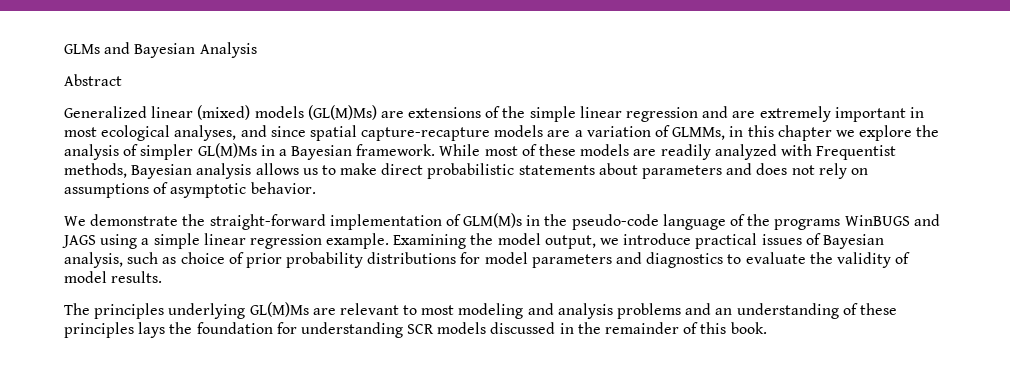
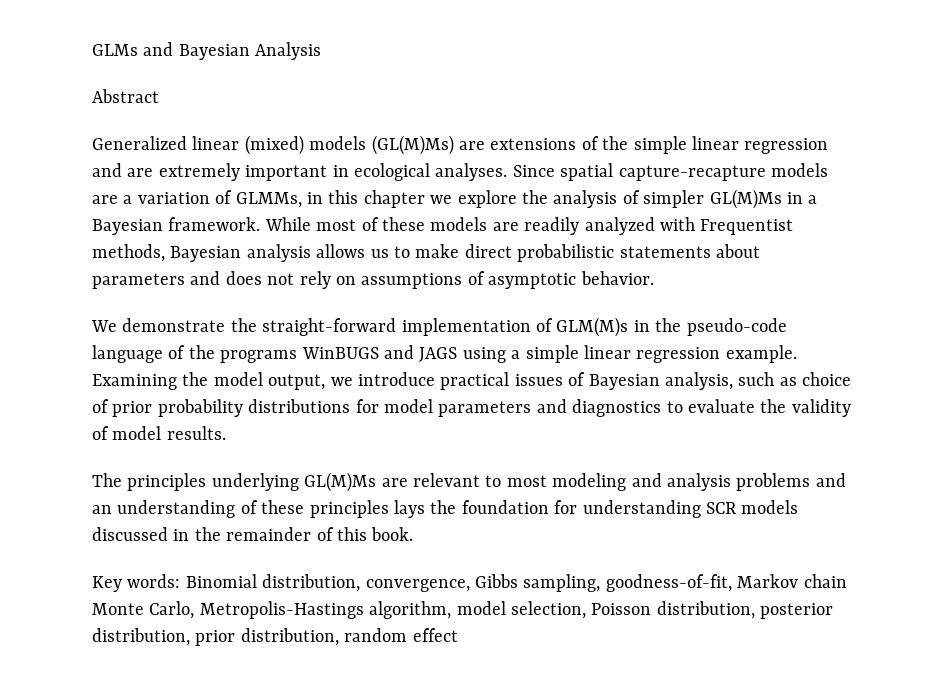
- Generalized linear (mixed) models (GL(M)Ms) are extensions of the simple linear regression and are extremely important in most ecological analyses, and since spatial capture-recapture models are a variation of GLMMs, in this chapter we explore the analysis of simpler GL(M)Ms in a Bayesian framework.
+ Generalized linear (mixed) models (GL(M)Ms) are extensions of the simple linear regression and are extremely important in ecological analyses. Since spatial capture-recapture models are a variation of GLMMs, in this chapter we explore the analysis of simpler GL(M)Ms in a Bayesian framework.
+ Key words: Binomial distribution, convergence, Gibbs sampling, goodness-of-fit, Markov chain Monte Carlo, Metropolis-Hastings algorithm, model selection, Poisson distribution, posterior distribution, prior distribution, random effect

